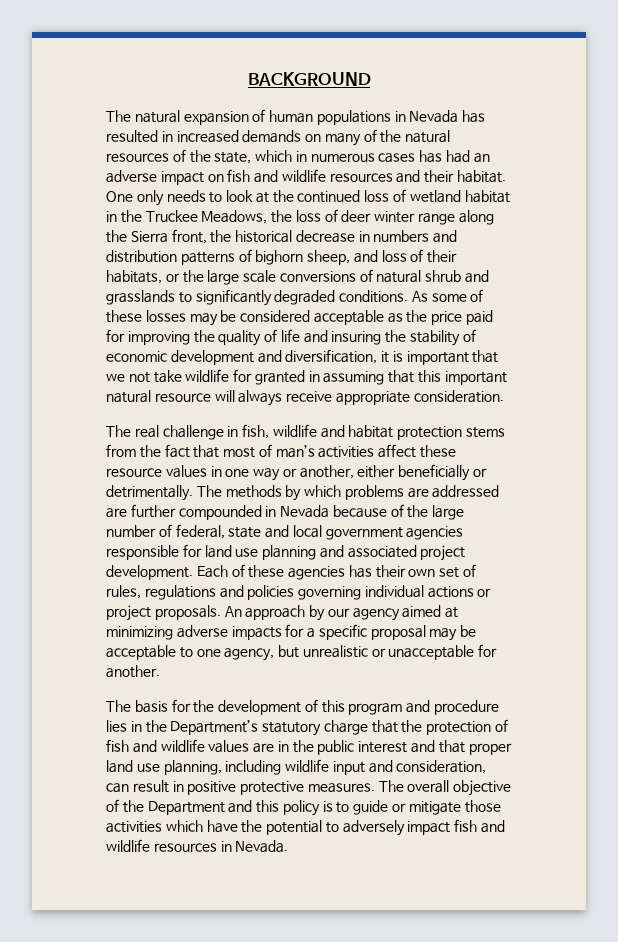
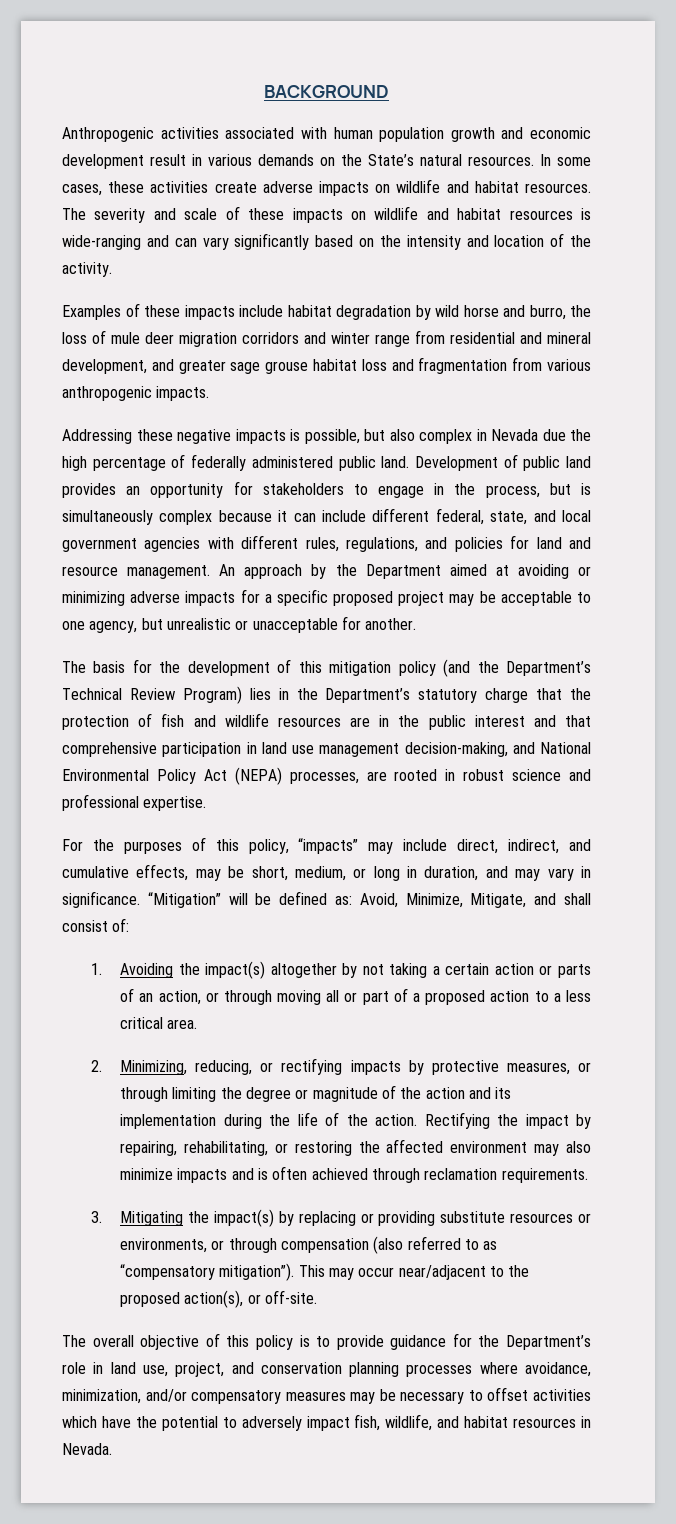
- The natural expansion of human populations in Nevada has resulted in increased demands on many of the natural resources of the state, which in numerous cases has had an adverse impact on fish and wildlife resources and their habitat. One only needs to look at the continued loss of wetland habitat in the Truckee Meadows, the loss of deer winter range along the Sierra front, the historical decrease in numbers and distribution patterns of bighorn sheep, and loss of their habitats, or the large scale conversions of natural shrub and grasslands to significantly degraded conditions. As some of these losses may be considered acceptable as the price paid for improving the quality of life and insuring the stability of economic development and diversification, it is important that we not take wildlife for granted in assuming that this important natural resource will always receive appropriate consideration.
- The real challenge in fish, wildlife and habitat protection stems from the fact that most of man’s activities affect these resource values in one way or another, either beneficially or detrimentally. The methods by which problems are addressed are further compounded in Nevada because of the large number of federal, state and local government agencies responsible for land use planning and associated project development. Each of these agencies has their own set of rules, regulations and policies governing individual actions or project proposals. An approach by our agency aimed at minimizing adverse impacts for a specific proposal may be acceptable to one agency, but unrealistic or unacceptable for another.
+ Anthropogenic activities associated with human population growth and economic development result in various demands on the State’s natural resources. In some cases, these activities create adverse impacts on wildlife and habitat resources. The severity and scale of these impacts on wildlife and habitat resources is wide-ranging and can vary significantly based on the intensity and location of the activity.
+ Examples of these impacts include habitat degradation by wild horse and burro, the loss of mule deer migration corridors and winter range from residential and mineral development, and greater sage grouse habitat loss and fragmentation from various anthropogenic impacts.
+ Addressing these negative impacts is possible, but also complex in Nevada due the high percentage of federally administered public land. Development of public land provides an opportunity for stakeholders to engage in the process, but is simultaneously complex because it can include different federal, state, and local government agencies with different rules, regulations, and policies for land and resource management. An approach by the Department aimed at avoiding or minimizing adverse impacts for a specific proposed project may be acceptable to one agency, but unrealistic or unacceptable for another.
- The basis for the development of this program and procedure lies in the Department’s statutory charge that the protection of fish and wildlife values are in the public interest and that proper land use planning, including wildlife input and consideration, can result in positive protective measures. The overall objective of the Department and this policy is to guide or mitigate those activities which have the potential to adversely impact fish and wildlife resources in Nevada.
+ The basis for the development of this mitigation policy (and the Department’s Technical Review Program) lies in the Department’s statutory charge that the protection of fish and wildlife resources are in the public interest and that comprehensive participation in land use management decision-making, and National Environmental Policy Act (NEPA) processes, are rooted in robust science and professional expertise.
+ For the purposes of this policy, “impacts” may include direct, indirect, and cumulative effects, may be short, medium, or long in duration, and may vary in significance. “Mitigation” will be defined as: Avoid, Minimize, Mitigate, and shall consist of:
+ 1. Avoiding the impact(s) altogether by not taking a certain action or parts of an action, or through moving all or part of a proposed action to a less critical area.
+ 2. Minimizing, reducing, or rectifying impacts by protective measures, or through limiting the degree or magnitude of the action and its implementation during the life of the action. Rectifying the impact by repairing, rehabilitating, or restoring the affected environment may also minimize impacts and is often achieved through reclamation requirements.
+ 3. Mitigating the impact(s) by replacing or providing substitute resources or environments, or through compensation (also referred to as “compensatory mitigation”). This may occur near/adjacent to the proposed action(s), or off-site.
+ The overall objective of this policy is to provide guidance for the Department’s role in land use, project, and conservation planning processes where avoidance, minimization, and/or compensatory measures may be necessary to offset activities which have the potential to adversely impact fish, wildlife, and habitat resources in Nevada.

